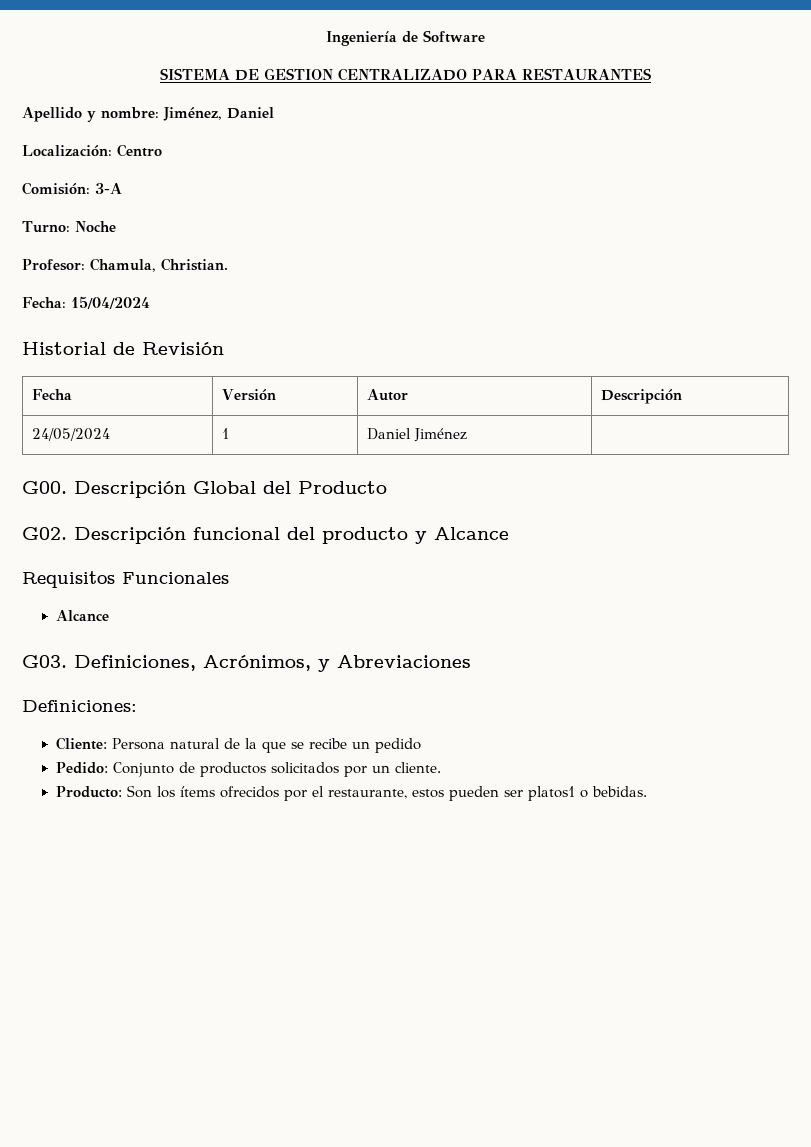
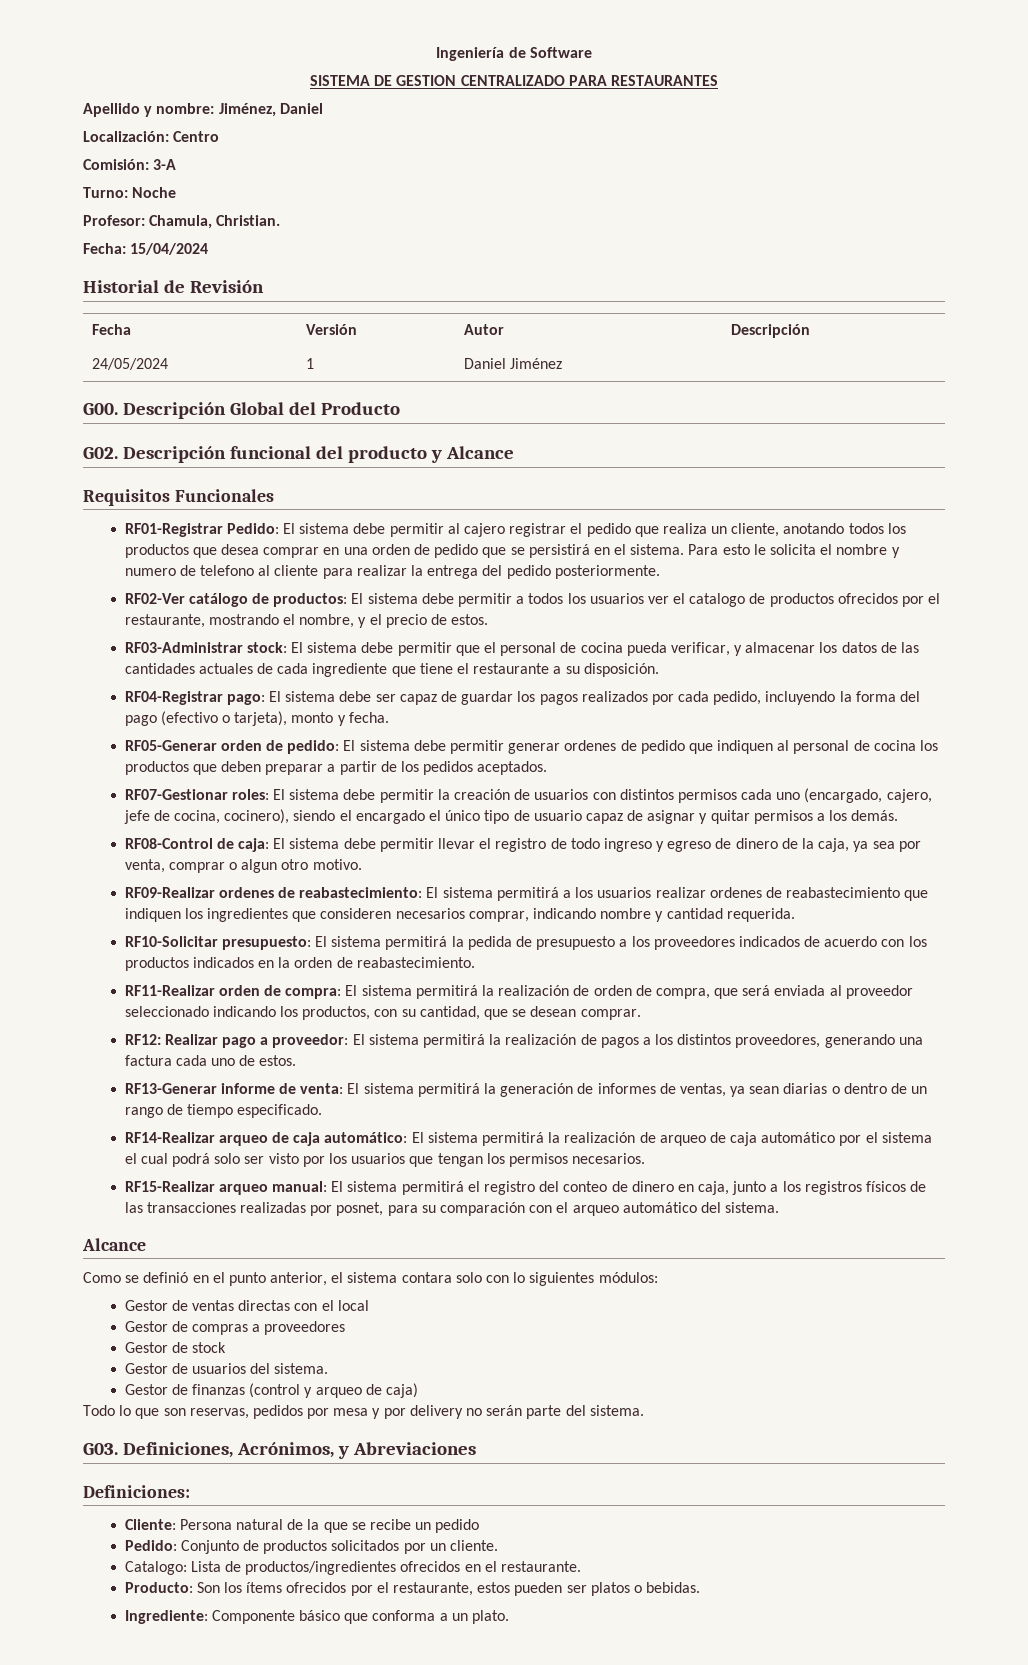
  Requisitos Funcionales
+ RF01-Registrar Pedido: El sistema debe permitir al cajero registrar el pedido que realiza un cliente, anotando todos los productos que desea comprar en una orden de pedido que se persistirá en el sistema. Para esto le solicita el nombre y numero de telefono al cliente para realizar la entrega del pedido posteriormente.
+ RF02-Ver catálogo de productos: El sistema debe permitir a todos los usuarios ver el catalogo de productos ofrecidos por el restaurante, mostrando el nombre, y el precio de estos.
+ RF03-Administrar stock: El sistema debe permitir que el personal de cocina pueda verificar, y almacenar los datos de las cantidades actuales de cada ingrediente que tiene el restaurante a su disposición.
+ RF04-Registrar pago: El sistema debe ser capaz de guardar los pagos realizados por cada pedido, incluyendo la forma del pago (efectivo o tarjeta), monto y fecha.
+ RF05-Generar orden de pedido: El sistema debe permitir generar ordenes de pedido que indiquen al personal de cocina los productos que deben preparar a partir de los pedidos aceptados.
+ RF07-Gestionar roles: El sistema debe permitir la creación de usuarios con distintos permisos cada uno (encargado, cajero, jefe de cocina, cocinero), siendo el encargado el único tipo de usuario capaz de asignar y quitar permisos a los demás.
+ RF08-Control de caja: El sistema debe permitir llevar el registro de todo ingreso y egreso de dinero de la caja, ya sea por venta, comprar o algun otro motivo.
+ RF09-Realizar ordenes de reabastecimiento: El sistema permitirá a los usuarios realizar ordenes de reabastecimiento que indiquen los ingredientes que consideren necesarios comprar, indicando nombre y cantidad requerida.
+ RF10-Solicitar presupuesto: El sistema permitirá la pedida de presupuesto a los proveedores indicados de acuerdo con los productos indicados en la orden de reabastecimiento.
+ RF11-Realizar orden de compra: El sistema permitirá la realización de orden de compra, que será enviada al proveedor seleccionado indicando los productos, con su cantidad, que se desean comprar.
+ RF12: Realizar pago a proveedor: El sistema permitirá la realización de pagos a los distintos proveedores, generando una factura cada uno de estos.
+ RF13-Generar informe de venta: El sistema permitirá la generación de informes de ventas, ya sean diarias o dentro de un rango de tiempo especificado.
+ RF14-Realizar arqueo de caja automático: El sistema permitirá la realización de arqueo de caja automático por el sistema el cual podrá solo ser visto por los usuarios que tengan los permisos necesarios.
+ RF15-Realizar arqueo manual: El sistema permitirá el registro del conteo de dinero en caja, junto a los registros físicos de las transacciones realizadas por posnet, para su comparación con el arqueo automático del sistema.
  Alcance
+ Como se definió en el punto anterior, el sistema contara solo con lo siguientes módulos:
+ Gestor de ventas directas con el local
+ Gestor de compras a proveedores
+ Gestor de stock
+ Gestor de usuarios del sistema.
+ Gestor de finanzas (control y arqueo de caja)
+ Todo lo que son reservas, pedidos por mesa y por delivery no serán parte del sistema.
+ Catalogo: Lista de productos/ingredientes ofrecidos en el restaurante.
- Producto: Son los ítems ofrecidos por el restaurante, estos pueden ser platos1 o bebidas.
+ Producto: Son los ítems ofrecidos por el restaurante, estos pueden ser platos o bebidas.
+ Ingrediente: Componente básico que conforma a un plato.

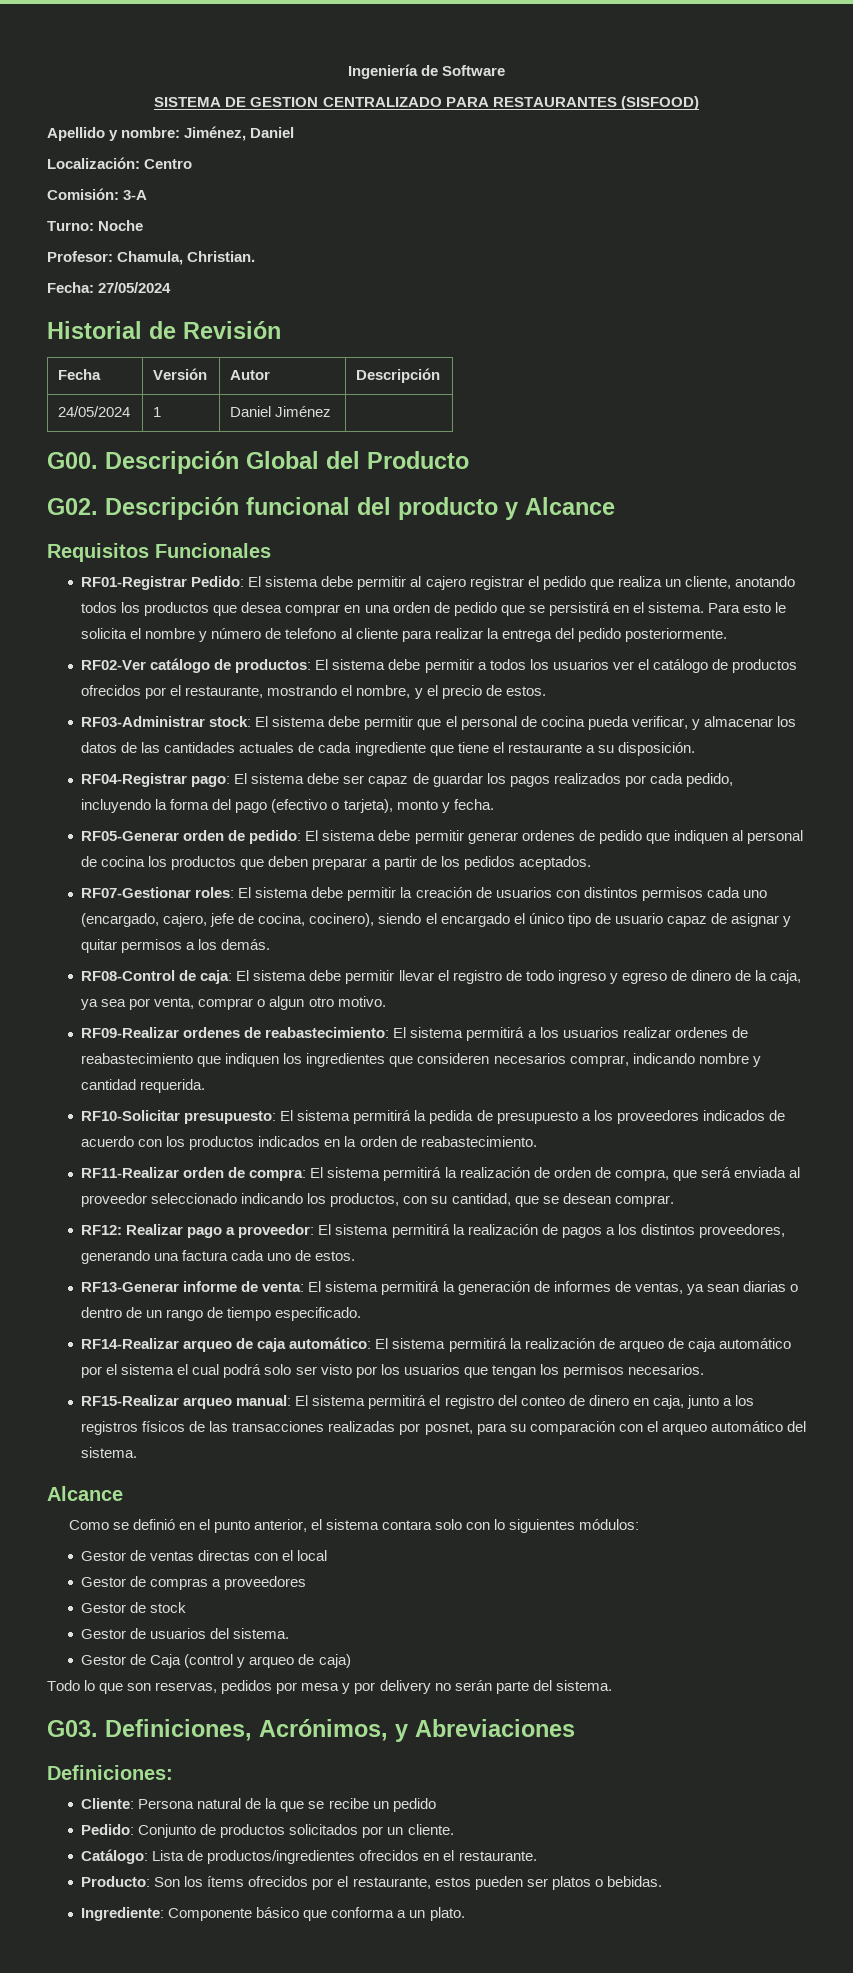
- SISTEMA DE GESTION CENTRALIZADO PARA RESTAURANTES
+ SISTEMA DE GESTION CENTRALIZADO PARA RESTAURANTES (SISFOOD)
- Fecha: 15/04/2024
+ Fecha: 27/05/2024
- Para esto le solicita el nombre y numero de telefono al cliente para realizar la entrega del pedido posteriormente.
+ Para esto le solicita el nombre y número de telefono al cliente para realizar la entrega del pedido posteriormente.
- RF02-Ver catálogo de productos: El sistema debe permitir a todos los usuarios ver el catalogo de productos ofrecidos por el restaurante, mostrando el nombre, y el precio de estos.
+ RF02-Ver catálogo de productos: El sistema debe permitir a todos los usuarios ver el catálogo de productos ofrecidos por el restaurante, mostrando el nombre, y el precio de estos.
- Gestor de finanzas (control y arqueo de caja)
+ Gestor de Caja (control y arqueo de caja)
- Catalogo: Lista de productos/ingredientes ofrecidos en el restaurante.
+ Catálogo: Lista de productos/ingredientes ofrecidos en el restaurante.

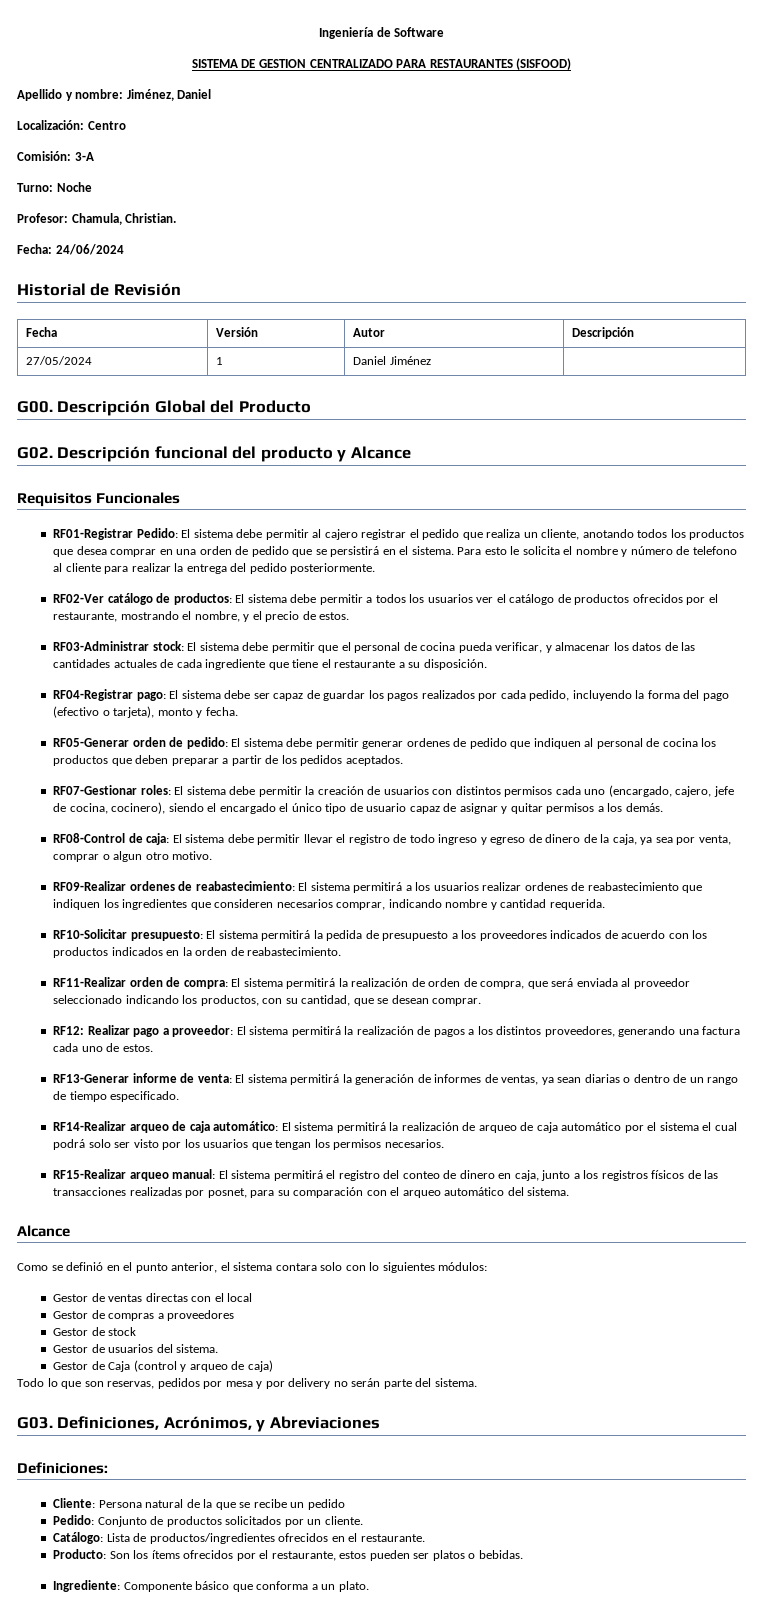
- Fecha: 27/05/2024
+ Fecha: 24/06/2024
- 24/05/2024 | 1 | Daniel Jiménez |
+ 27/05/2024 | 1 | Daniel Jiménez |

